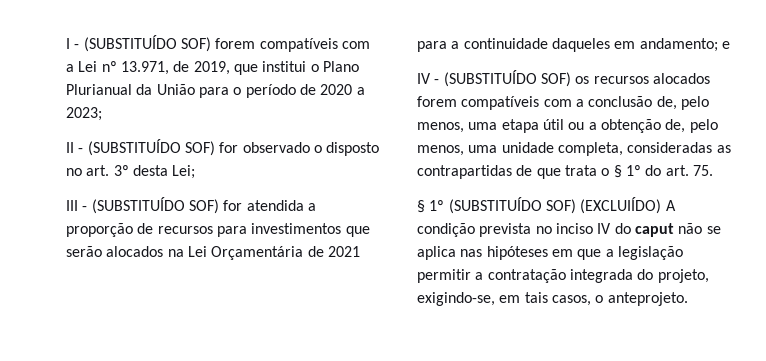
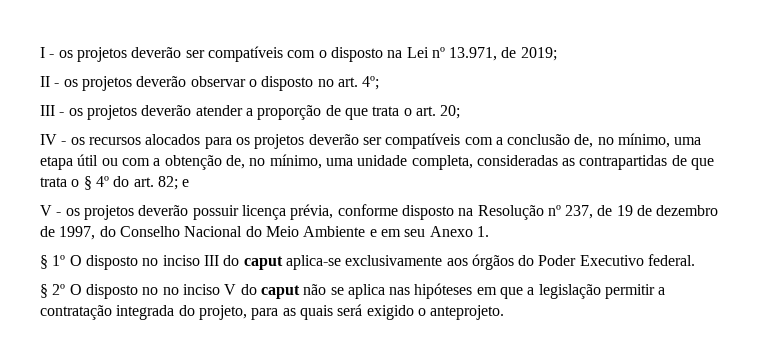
- I - (SUBSTITUÍDO SOF) forem compatíveis com a Lei nº 13.971, de 2019, que institui o Plano Plurianual da União para o período de 2020 a 2023;
- II - (SUBSTITUÍDO SOF) for observado o disposto no art. 3º desta Lei;
+ I - os projetos deverão ser compatíveis com o disposto na Lei nº 13.971, de 2019;
+ II - os projetos deverão observar o disposto no art. 4º;
- III - (SUBSTITUÍDO SOF) for atendida a proporção de recursos para investimentos que serão alocados na Lei Orçamentária de 2021 para a continuidade daqueles em andamento; e
+ III - os projetos deverão atender a proporção de que trata o art. 20;
- IV - (SUBSTITUÍDO SOF) os recursos alocados forem compatíveis com a conclusão de, pelo menos, uma etapa útil ou a obtenção de, pelo menos, uma unidade completa, consideradas as contrapartidas de que trata o § 1º do art. 75.
- § 1º (SUBSTITUÍDO SOF) (EXCLUIÍDO) A condição prevista no inciso IV do caput não se aplica nas hipóteses em que a legislação permitir a contratação integrada do projeto, exigindo-se, em tais casos, o anteprojeto.
+ IV - os recursos alocados para os projetos deverão ser compatíveis com a conclusão de, no mínimo, uma etapa útil ou com a obtenção de, no mínimo, uma unidade completa, consideradas as contrapartidas de que trata o § 4º do art. 82; e
+ V - os projetos deverão possuir licença prévia, conforme disposto na Resolução nº 237, de 19 de dezembro de 1997, do Conselho Nacional do Meio Ambiente e em seu Anexo 1.
+ § 1º O disposto no inciso III do caput aplica-se exclusivamente aos órgãos do Poder Executivo federal.
+ § 2º O disposto no no inciso V do caput não se aplica nas hipóteses em que a legislação permitir a contratação integrada do projeto, para as quais será exigido o anteprojeto.

